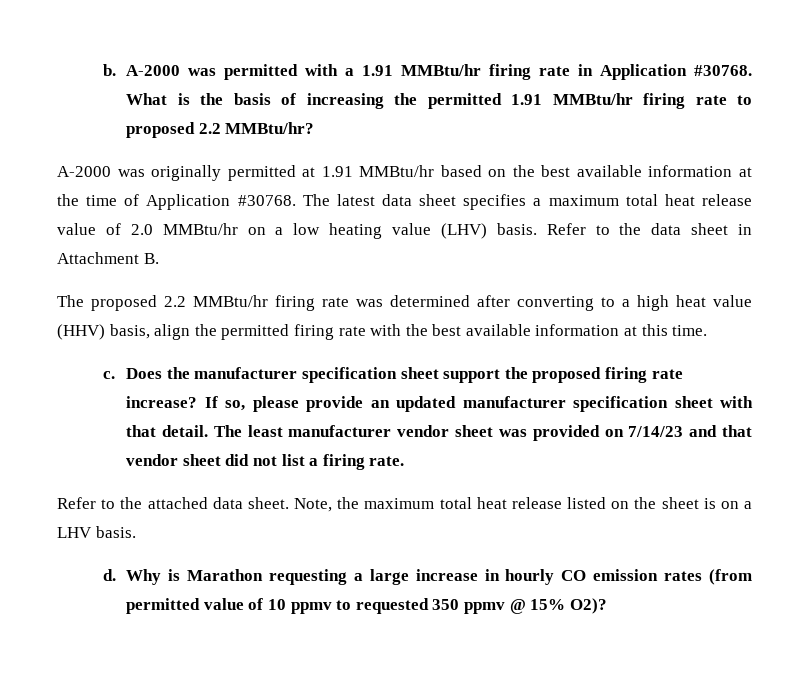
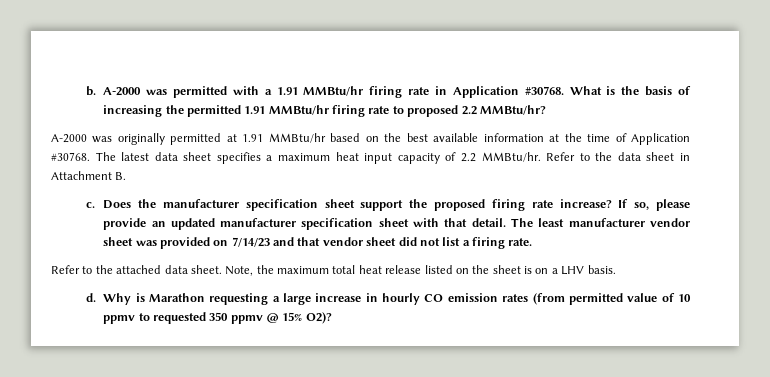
- The latest data sheet specifies a maximum total heat release value of 2.0 MMBtu/hr on a low heating value (LHV) basis.
+ The latest data sheet specifies a maximum heat input capacity of 2.2 MMBtu/hr.
- The proposed 2.2 MMBtu/hr firing rate was determined after converting to a high heat value (HHV) basis, align the permitted firing rate with the best available information at this time.

